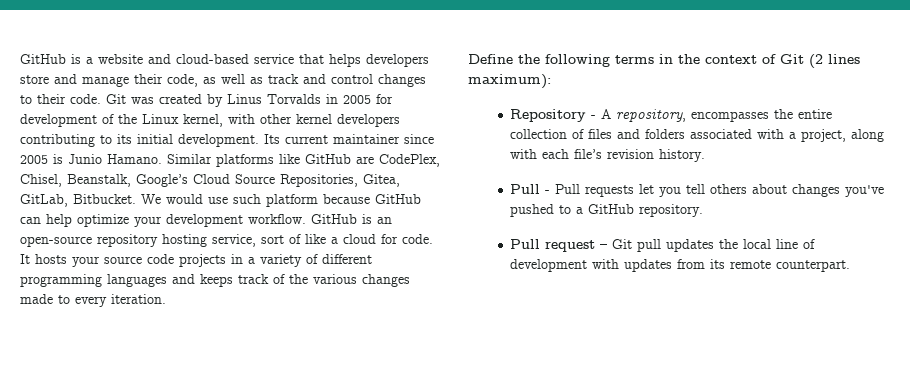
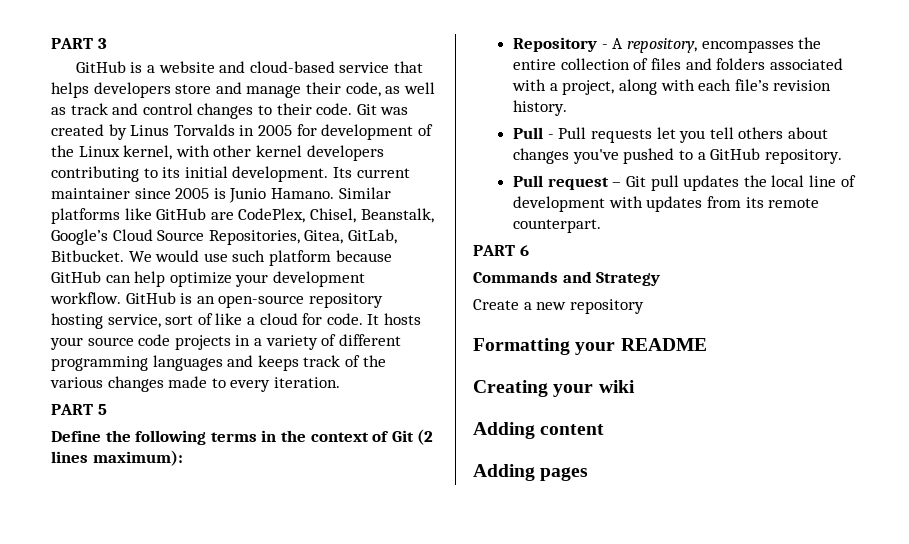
+ PART 3
+ PART 5
+ PART 6
+ Commands and Strategy
+ Create a new repository
+ Formatting your README
+ Creating your wiki
+ Adding content
+ Adding pages

